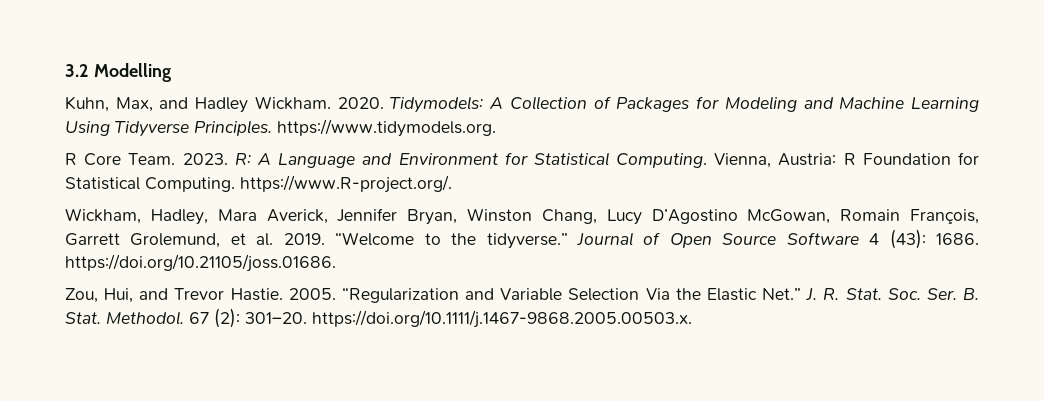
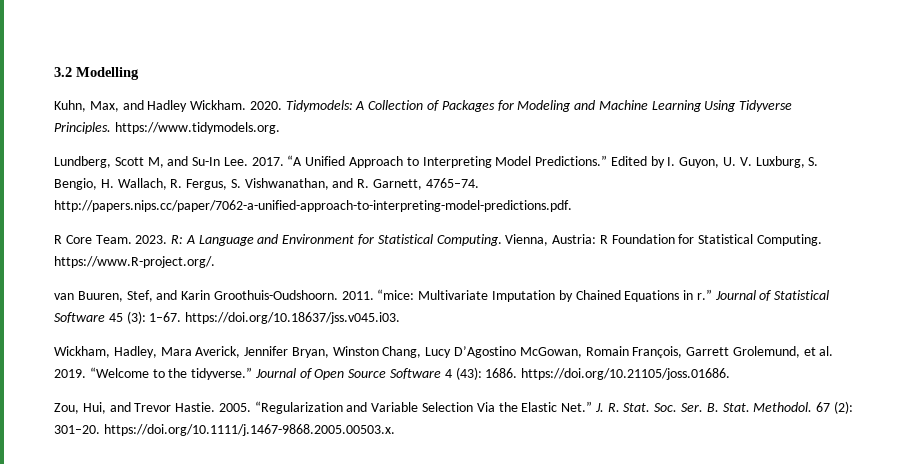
+ Lundberg, Scott M, and Su-In Lee. 2017. “A Unified Approach to Interpreting Model Predictions.” Edited by I. Guyon, U. V. Luxburg, S. Bengio, H. Wallach, R. Fergus, S. Vishwanathan, and R. Garnett, 4765–74. http://papers.nips.cc/paper/7062-a-unified-approach-to-interpreting-model-predictions.pdf.
+ van Buuren, Stef, and Karin Groothuis-Oudshoorn. 2011. “mice: Multivariate Imputation by Chained Equations in r.” Journal of Statistical Software 45 (3): 1–67. https://doi.org/10.18637/jss.v045.i03.

